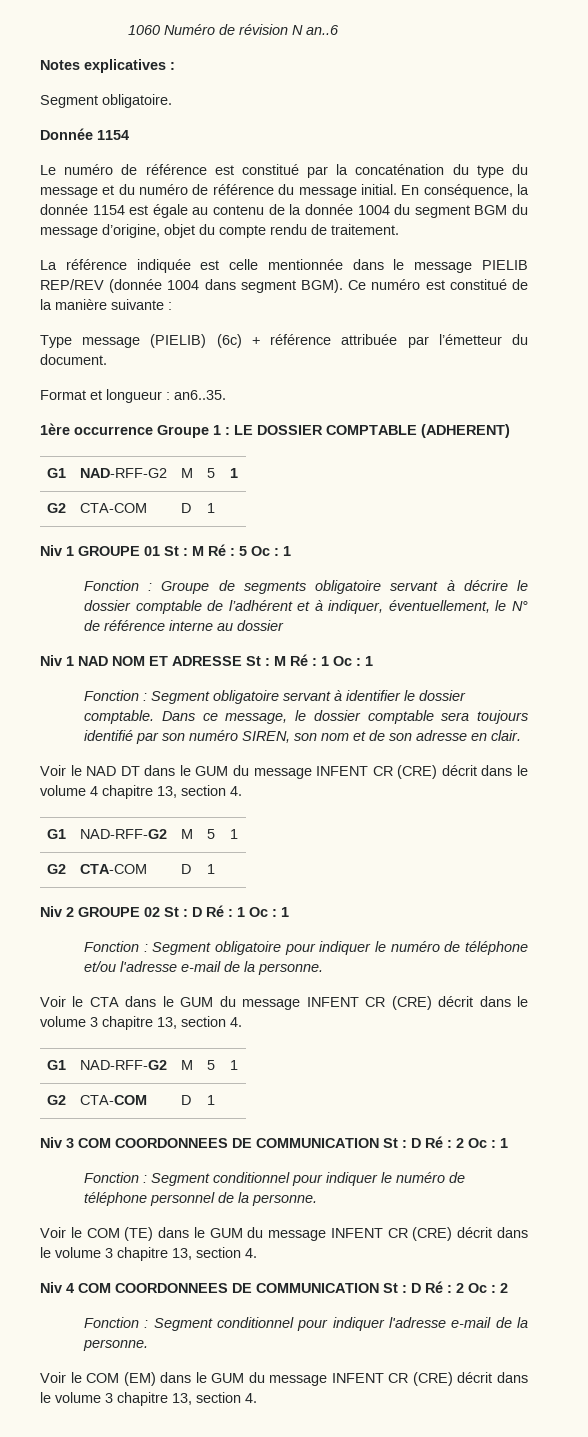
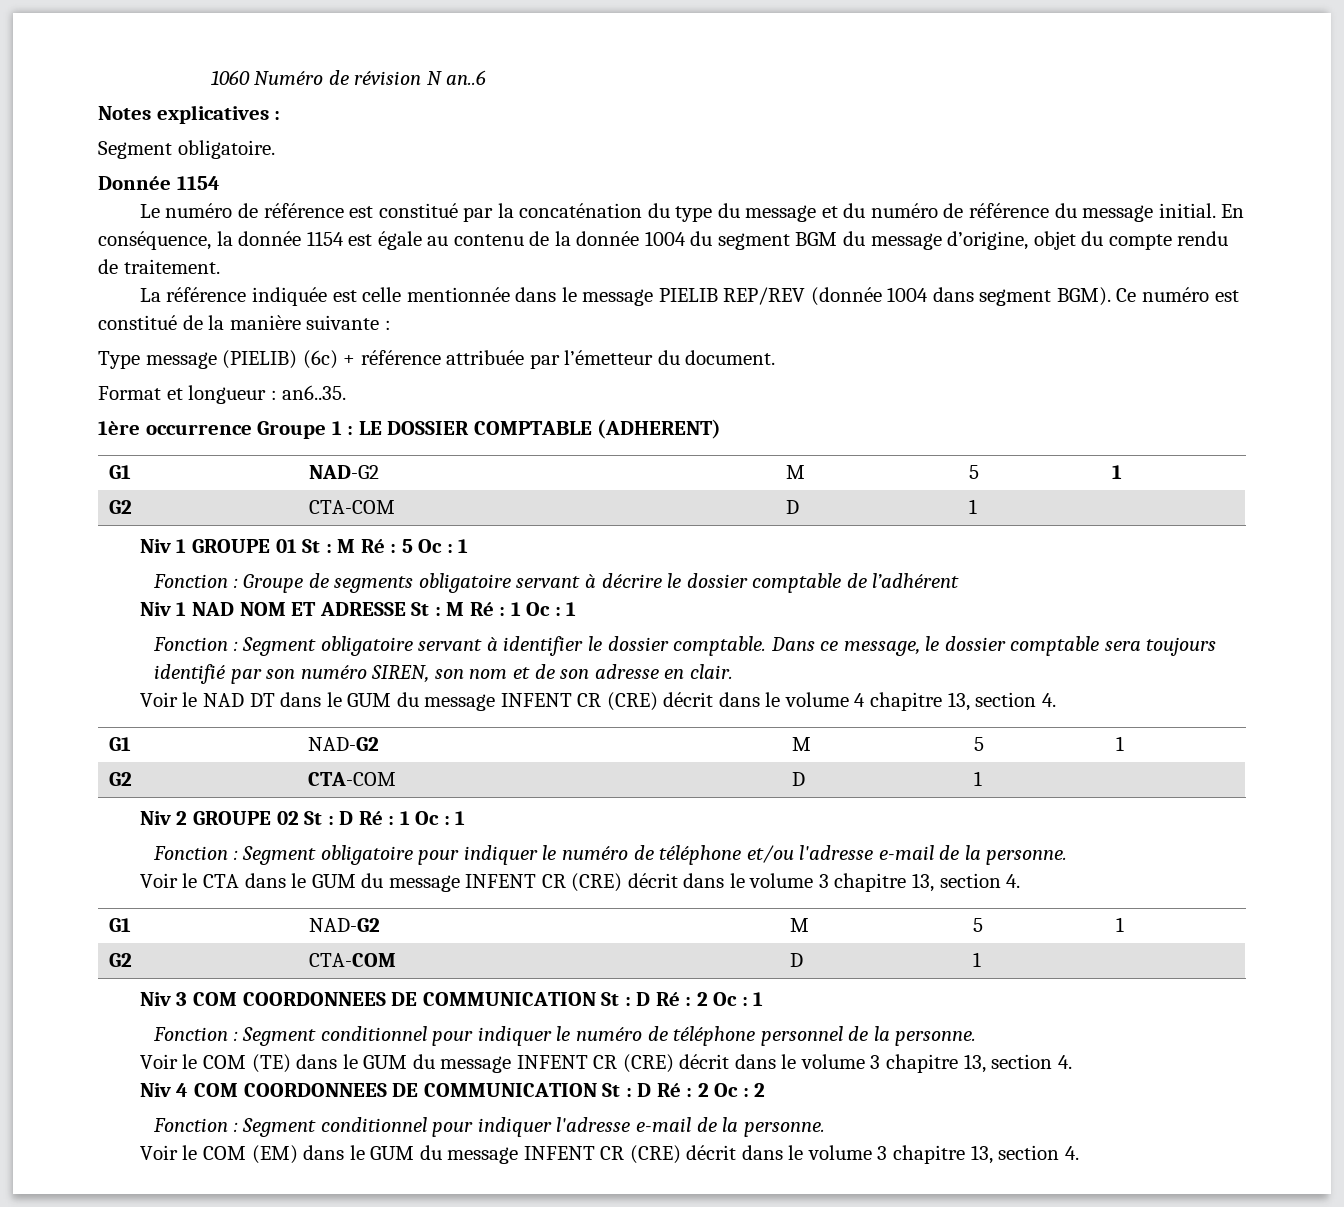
  1ère occurrence Groupe 1 : LE DOSSIER COMPTABLE (ADHERENT)
- G1 | NAD-RFF-G2 | M | 5 | 1
+ G1 | NAD-G2 | M | 5 | 1
- Fonction : Groupe de segments obligatoire servant à décrire le dossier comptable de l’adhérent et à indiquer, éventuellement, le N° de référence interne au dossier
+ Fonction : Groupe de segments obligatoire servant à décrire le dossier comptable de l’adhérent
  Voir le NAD DT dans le GUM du message INFENT CR (CRE) décrit dans le volume 4 chapitre 13, section 4.
- G1 | NAD-RFF-G2 | M | 5 | 1
+ G1 | NAD-G2 | M | 5 | 1
  Voir le CTA dans le GUM du message INFENT CR (CRE) décrit dans le volume 3 chapitre 13, section 4.
- G1 | NAD-RFF-G2 | M | 5 | 1
+ G1 | NAD-G2 | M | 5 | 1

